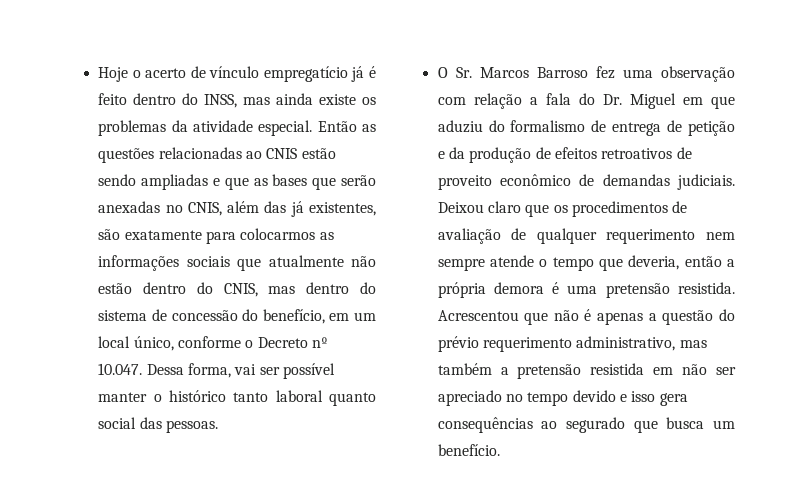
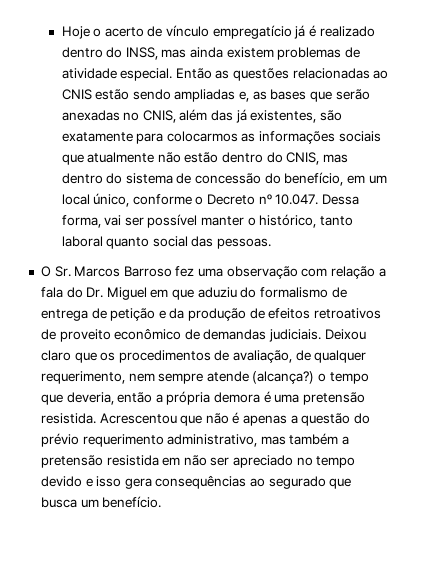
- Hoje o acerto de vínculo empregatício já é feito dentro do INSS, mas ainda existe os problemas da atividade especial.
+ Hoje o acerto de vínculo empregatício já é realizado dentro do INSS, mas ainda existem problemas de atividade especial.
- Então as questões relacionadas ao CNIS estão sendo ampliadas e que as bases que serão anexadas no CNIS, além das já existentes, são exatamente para colocarmos as informações sociais que atualmente não estão dentro do CNIS, mas dentro do sistema de concessão do benefício, em um local único, conforme o Decreto nº 10.047. Dessa forma, vai ser possível manter o histórico tanto laboral quanto social das pessoas.
+ Então as questões relacionadas ao CNIS estão sendo ampliadas e, as bases que serão anexadas no CNIS, além das já existentes, são exatamente para colocarmos as informações sociais que atualmente não estão dentro do CNIS, mas dentro do sistema de concessão do benefício, em um local único, conforme o Decreto nº 10.047. Dessa forma, vai ser possível manter o histórico, tanto laboral quanto social das pessoas.
- Deixou claro que os procedimentos de avaliação de qualquer requerimento nem sempre atende o tempo que deveria, então a própria demora é uma pretensão resistida.
+ Deixou claro que os procedimentos de avaliação, de qualquer requerimento, nem sempre atende (alcança?) o tempo que deveria, então a própria demora é uma pretensão resistida.

